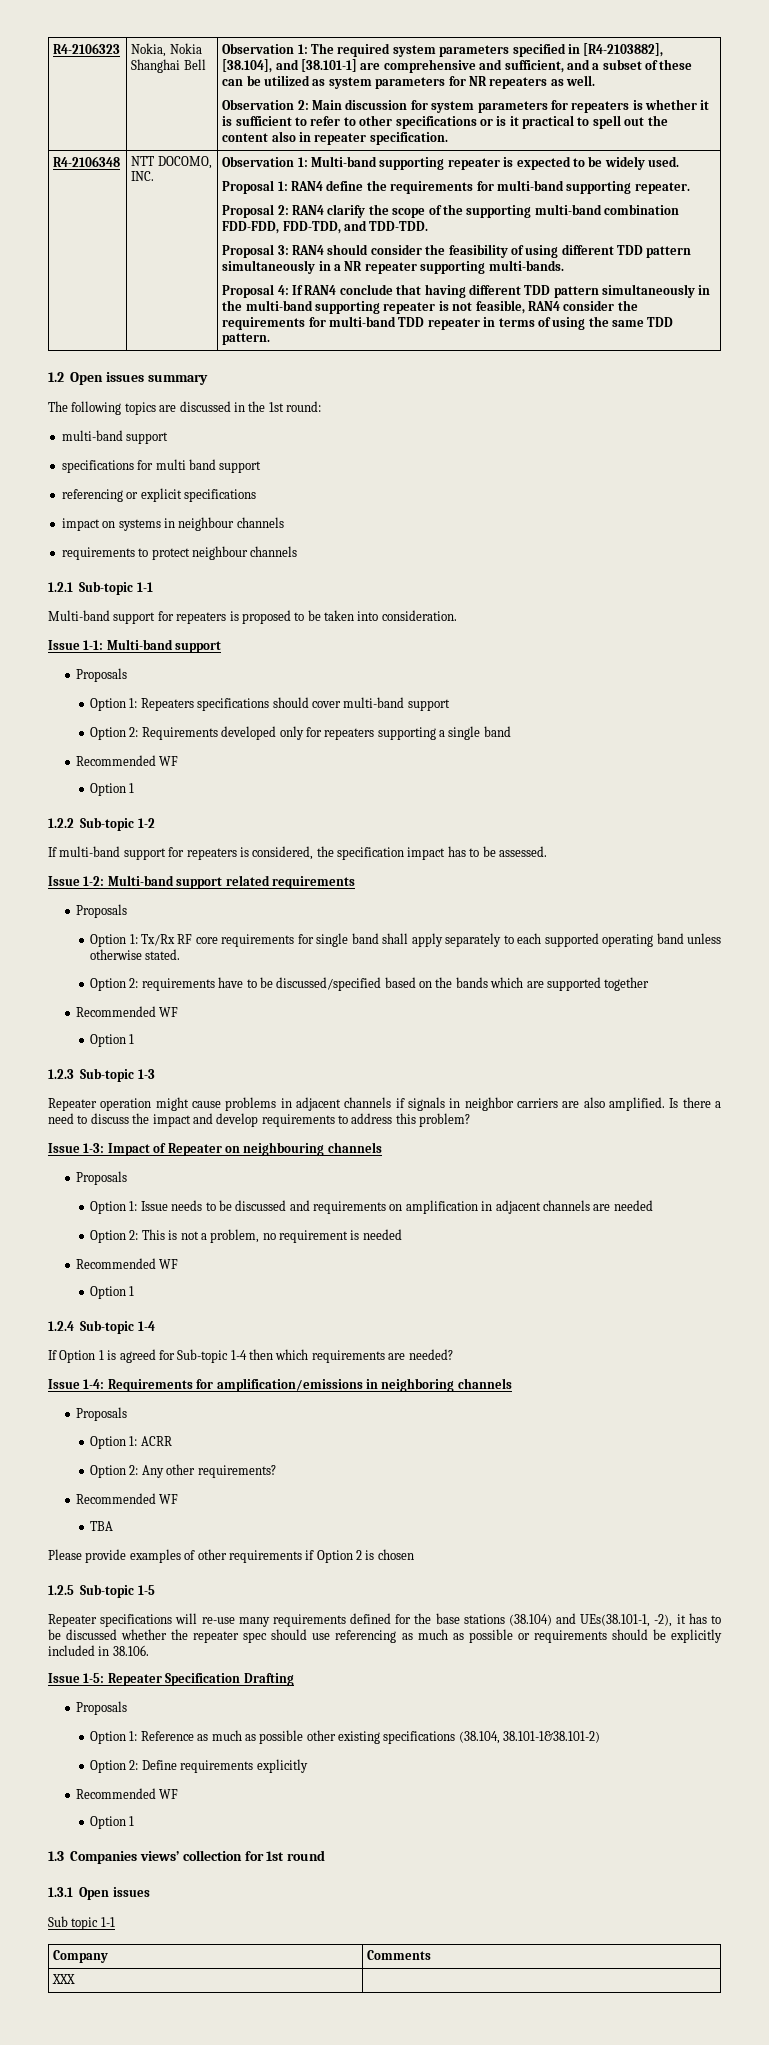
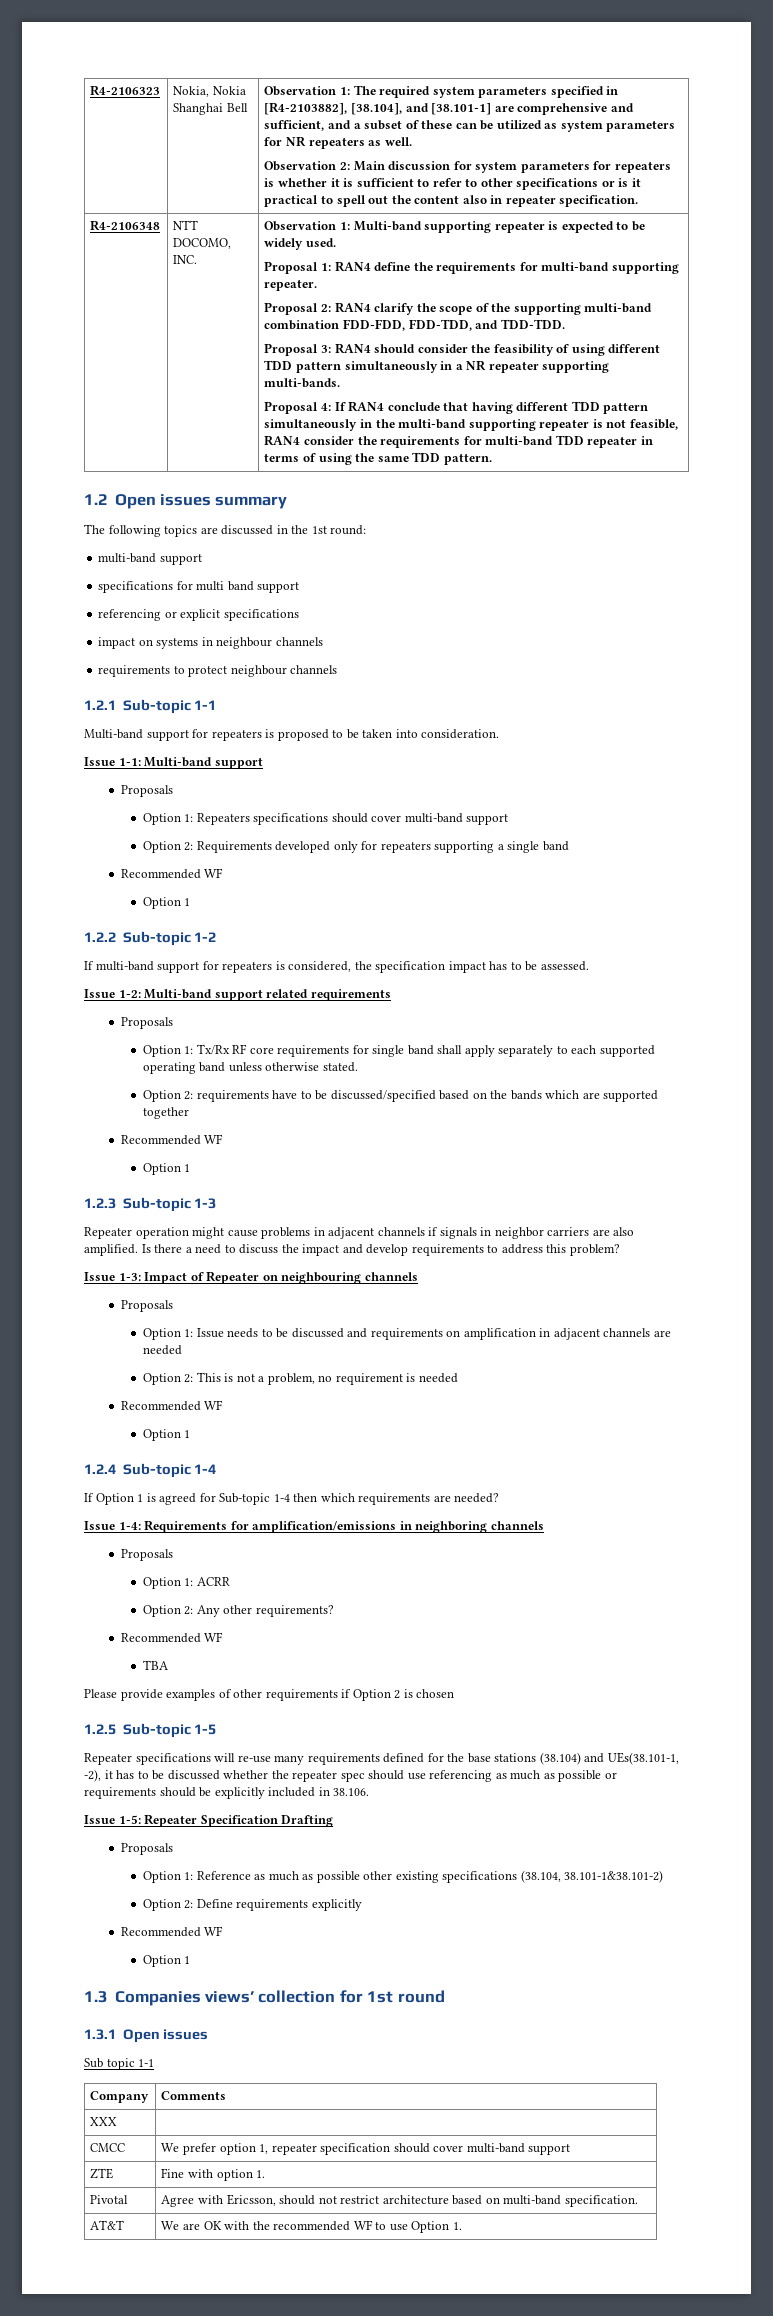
+ CMCC | We prefer option 1, repeater specification should cover multi-band support
+ ZTE | Fine with option 1.
+ Pivotal | Agree with Ericsson, should not restrict architecture based on multi-band specification.
+ AT&T | We are OK with the recommended WF to use Option 1.

